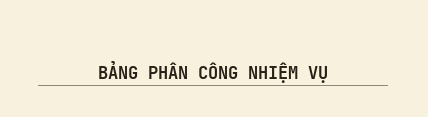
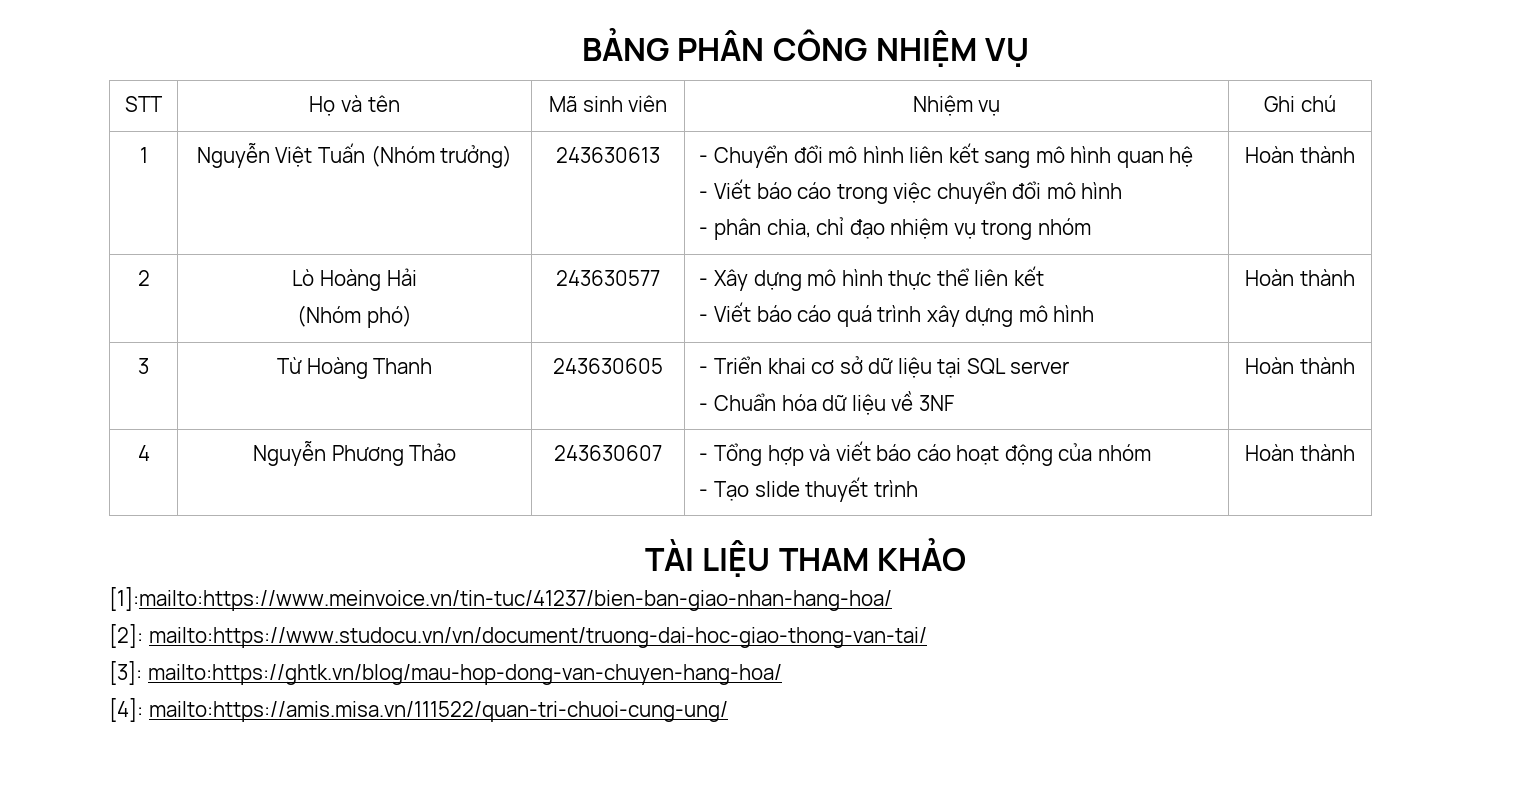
+ STT | Họ và tên | Mã sinh viên | Nhiệm vụ | Ghi chú
+ 1 | Nguyễn Việt Tuấn (Nhóm trưởng) | 243630613 | - Chuyển đổi mô hình liên kết sang mô hình quan hệ
+ - Viết báo cáo trong việc chuyển đổi mô hình
+ - phân chia, chỉ đạo nhiệm vụ trong nhóm | Hoàn thành
+ 2 | Lò Hoàng Hải
+ (Nhóm phó) | 243630577 | - Xây dựng mô hình thực thể liên kết
+ - Viết báo cáo quá trình xây dựng mô hình | Hoàn thành
+ 3 | Từ Hoàng Thanh | 243630605 | - Triển khai cơ sở dữ liệu tại SQL server
+ - Chuẩn hóa dữ liệu về 3NF | Hoàn thành
+ 4 | Nguyễn Phương Thảo | 243630607 | - Tổng hợp và viết báo cáo hoạt động của nhóm
+ - Tạo slide thuyết trình | Hoàn thành
+ TÀI LIỆU THAM KHẢO
+ [1]:mailto:https://www.meinvoice.vn/tin-tuc/41237/bien-ban-giao-nhan-hang-hoa/
+ [2]: mailto:https://www.studocu.vn/vn/document/truong-dai-hoc-giao-thong-van-tai/
+ [3]: mailto:https://ghtk.vn/blog/mau-hop-dong-van-chuyen-hang-hoa/
+ [4]: mailto:https://amis.misa.vn/111522/quan-tri-chuoi-cung-ung/

